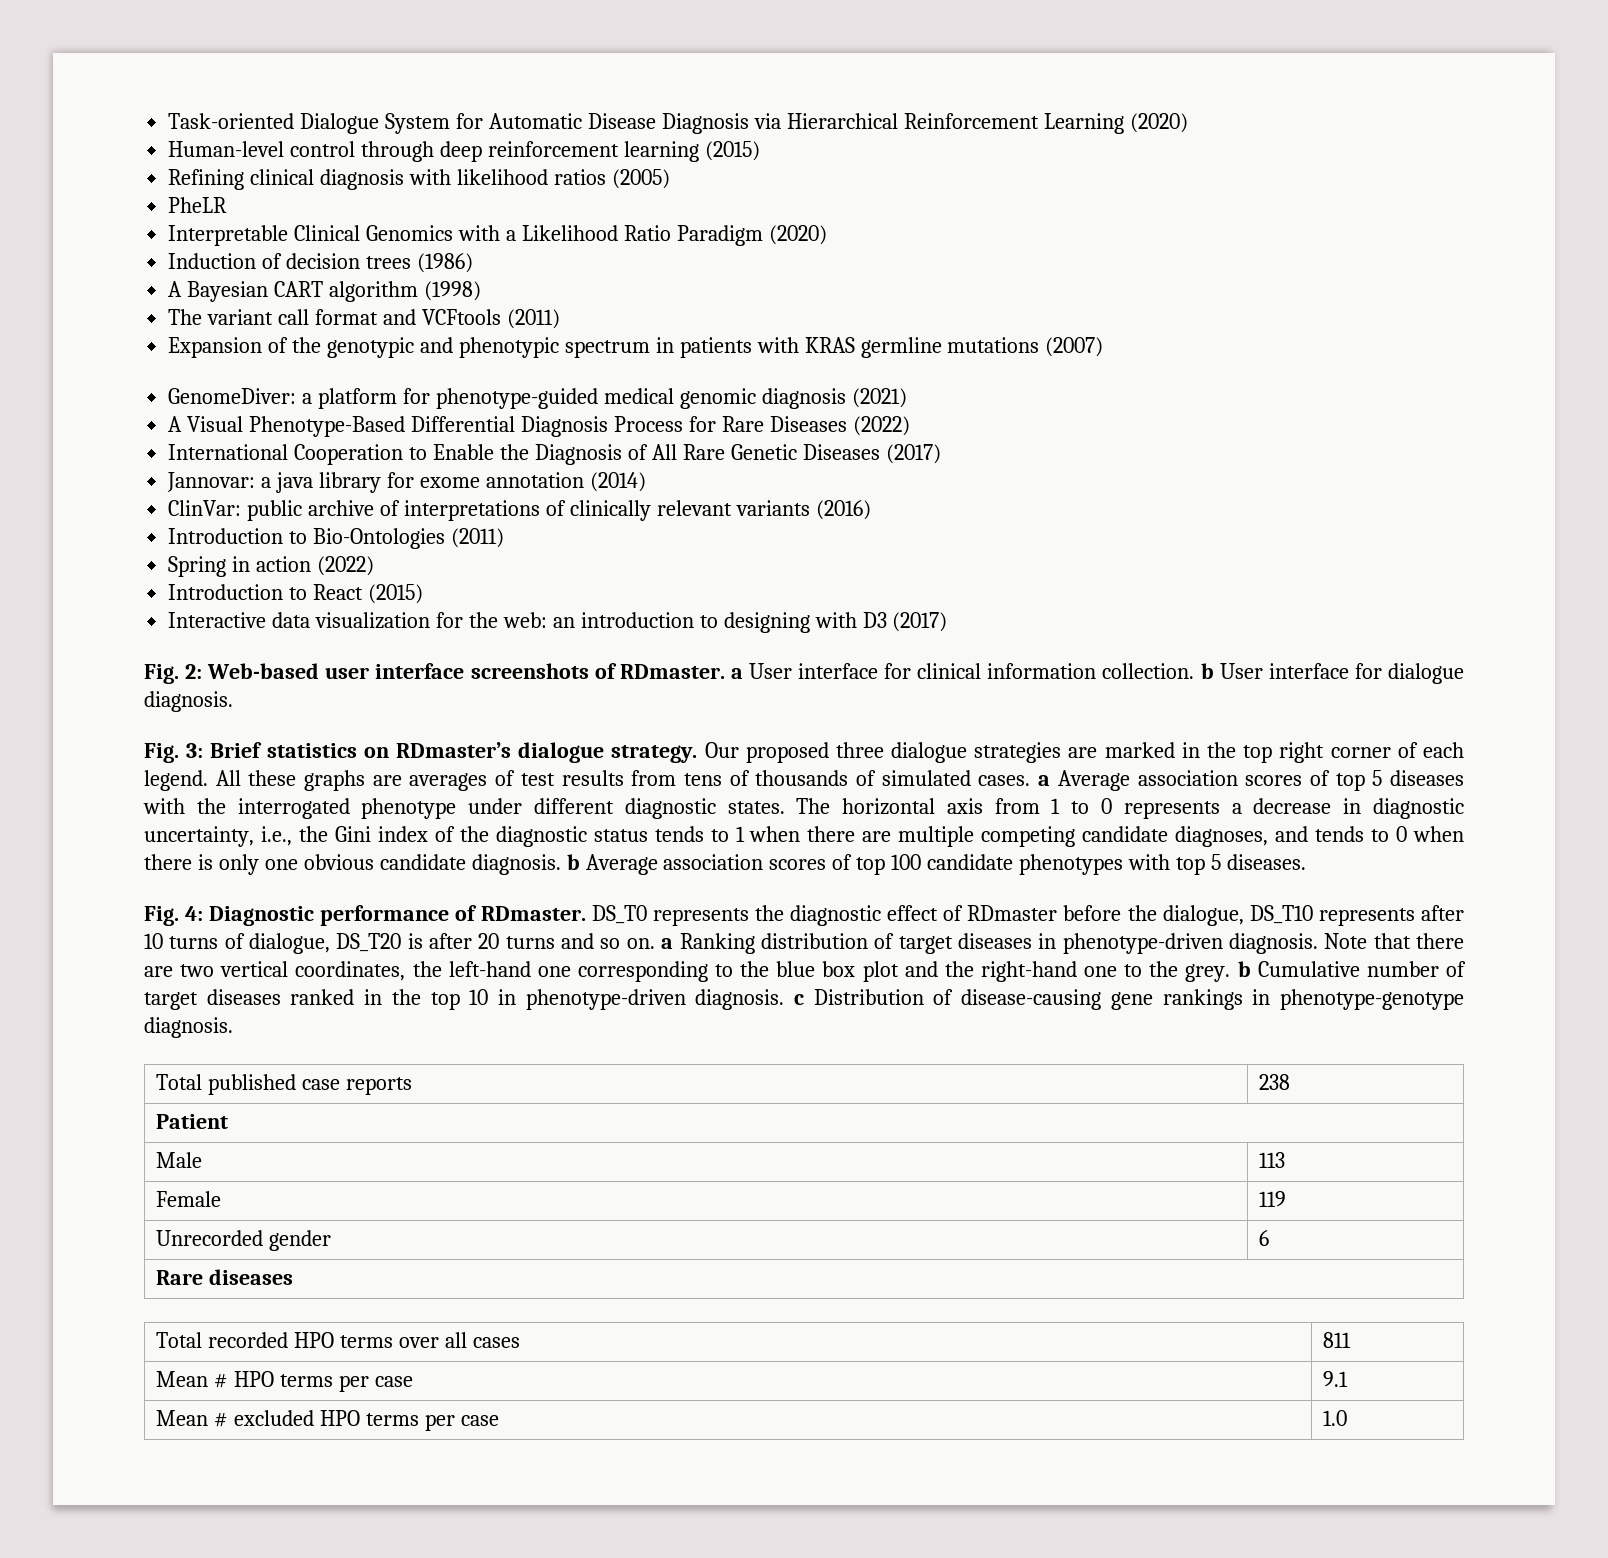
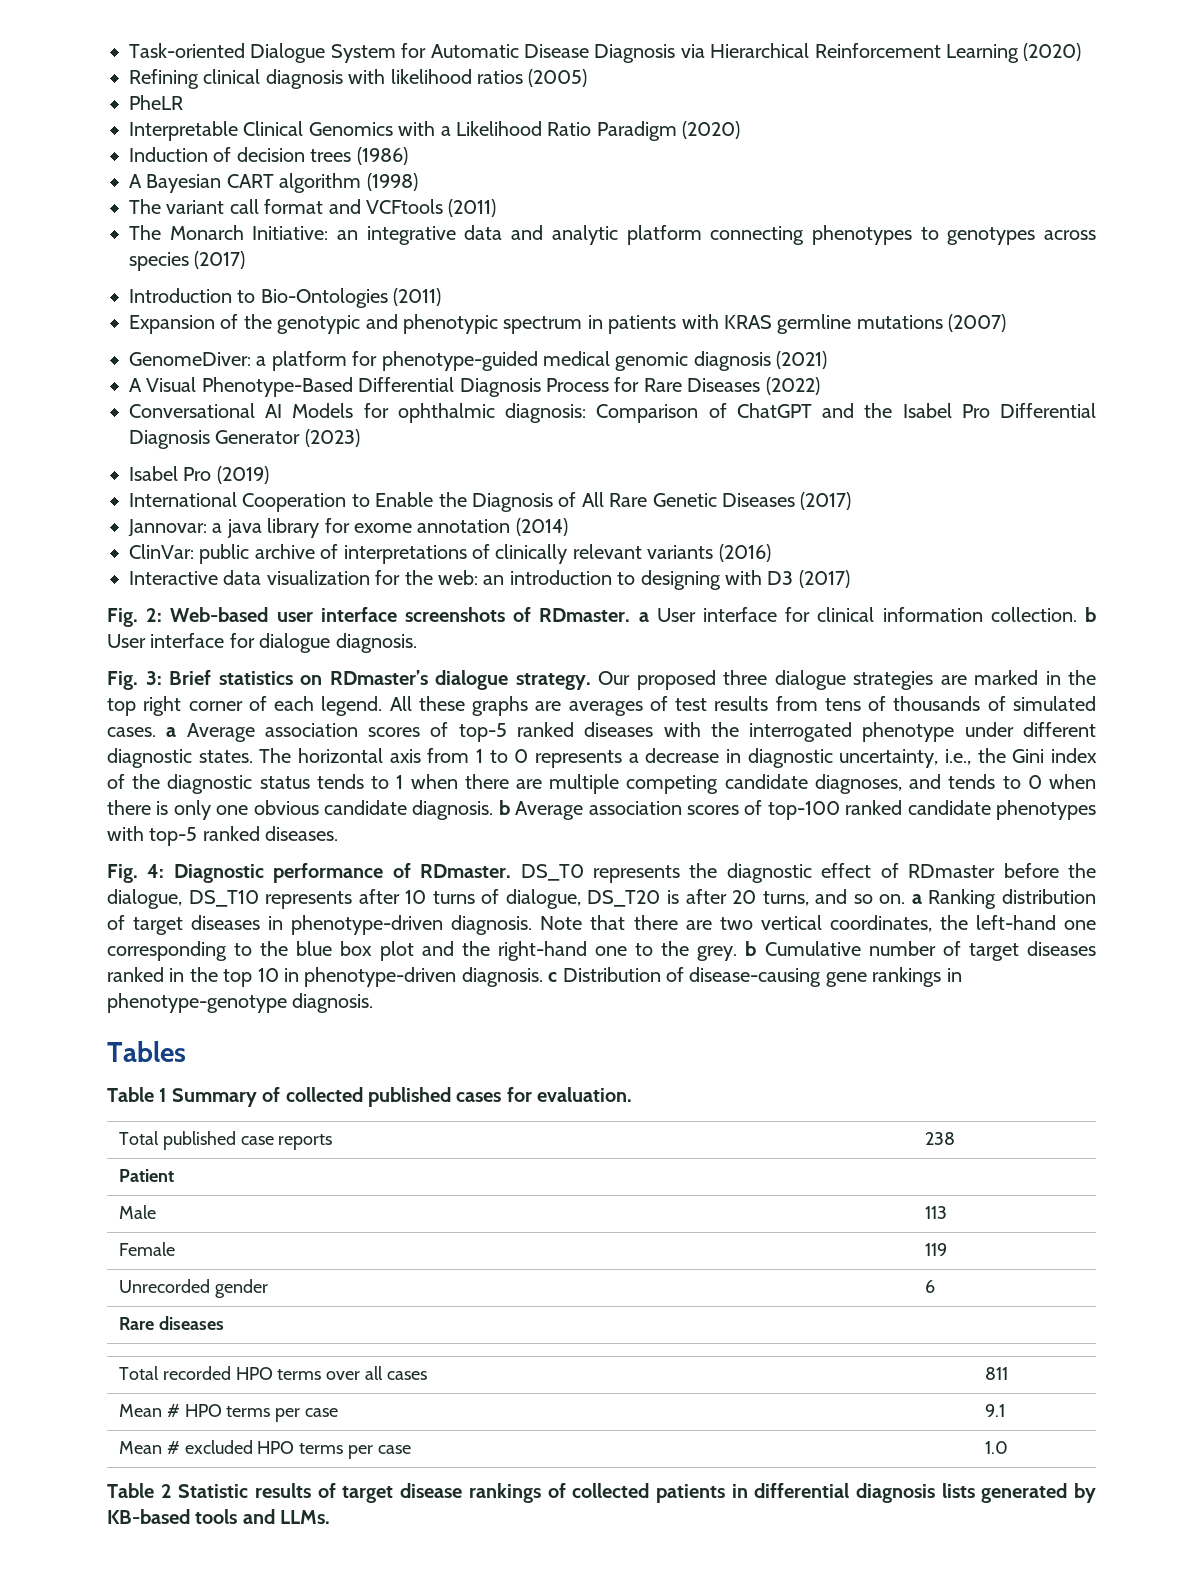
- Human-level control through deep reinforcement learning (2015)
+ The Monarch Initiative: an integrative data and analytic platform connecting phenotypes to genotypes across species (2017)
+ Introduction to Bio-Ontologies (2011)
+ Conversational AI Models for ophthalmic diagnosis: Comparison of ChatGPT and the Isabel Pro Differential Diagnosis Generator (2023)
+ Isabel Pro (2019)
- Introduction to Bio-Ontologies (2011)
- Spring in action (2022)
- Introduction to React (2015)
- All these graphs are averages of test results from tens of thousands of simulated cases. a Average association scores of top 5 diseases with the interrogated phenotype under different diagnostic states.
+ All these graphs are averages of test results from tens of thousands of simulated cases. a Average association scores of top-5 ranked diseases with the interrogated phenotype under different diagnostic states.
- The horizontal axis from 1 to 0 represents a decrease in diagnostic uncertainty, i.e., the Gini index of the diagnostic status tends to 1 when there are multiple competing candidate diagnoses, and tends to 0 when there is only one obvious candidate diagnosis. b Average association scores of top 100 candidate phenotypes with top 5 diseases.
+ The horizontal axis from 1 to 0 represents a decrease in diagnostic uncertainty, i.e., the Gini index of the diagnostic status tends to 1 when there are multiple competing candidate diagnoses, and tends to 0 when there is only one obvious candidate diagnosis. b Average association scores of top-100 ranked candidate phenotypes with top-5 ranked diseases.
- DS_T0 represents the diagnostic effect of RDmaster before the dialogue, DS_T10 represents after 10 turns of dialogue, DS_T20 is after 20 turns and so on. a Ranking distribution of target diseases in phenotype-driven diagnosis.
+ DS_T0 represents the diagnostic effect of RDmaster before the dialogue, DS_T10 represents after 10 turns of dialogue, DS_T20 is after 20 turns, and so on. a Ranking distribution of target diseases in phenotype-driven diagnosis.
+ Tables
+ Table 1 Summary of collected published cases for evaluation.
+ Table 2 Statistic results of target disease rankings of collected patients in differential diagnosis lists generated by KB-based tools and LLMs.

